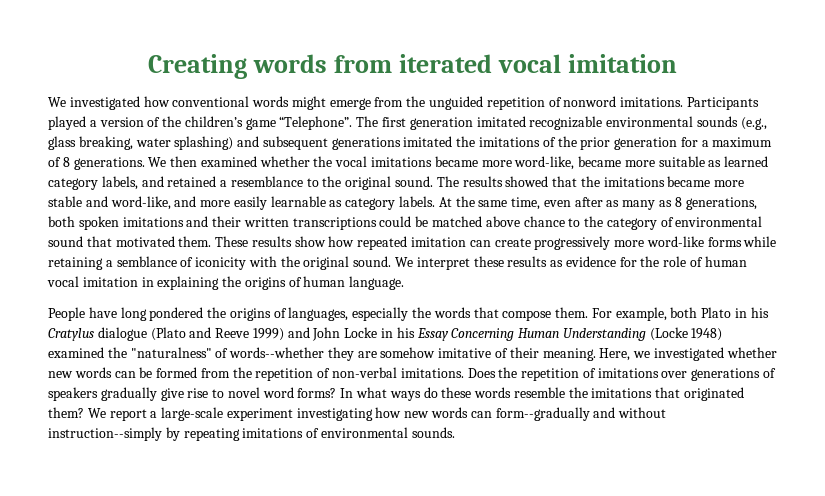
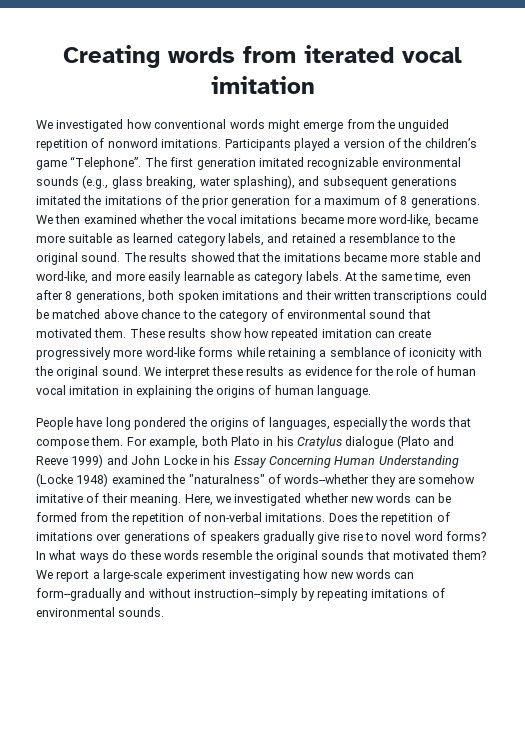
- The first generation imitated recognizable environmental sounds (e.g., glass breaking, water splashing) and subsequent generations imitated the imitations of the prior generation for a maximum of 8 generations.
+ The first generation imitated recognizable environmental sounds (e.g., glass breaking, water splashing), and subsequent generations imitated the imitations of the prior generation for a maximum of 8 generations.
- At the same time, even after as many as 8 generations, both spoken imitations and their written transcriptions could be matched above chance to the category of environmental sound that motivated them.
+ At the same time, even after 8 generations, both spoken imitations and their written transcriptions could be matched above chance to the category of environmental sound that motivated them.
- In what ways do these words resemble the imitations that originated them?
+ In what ways do these words resemble the original sounds that motivated them?

